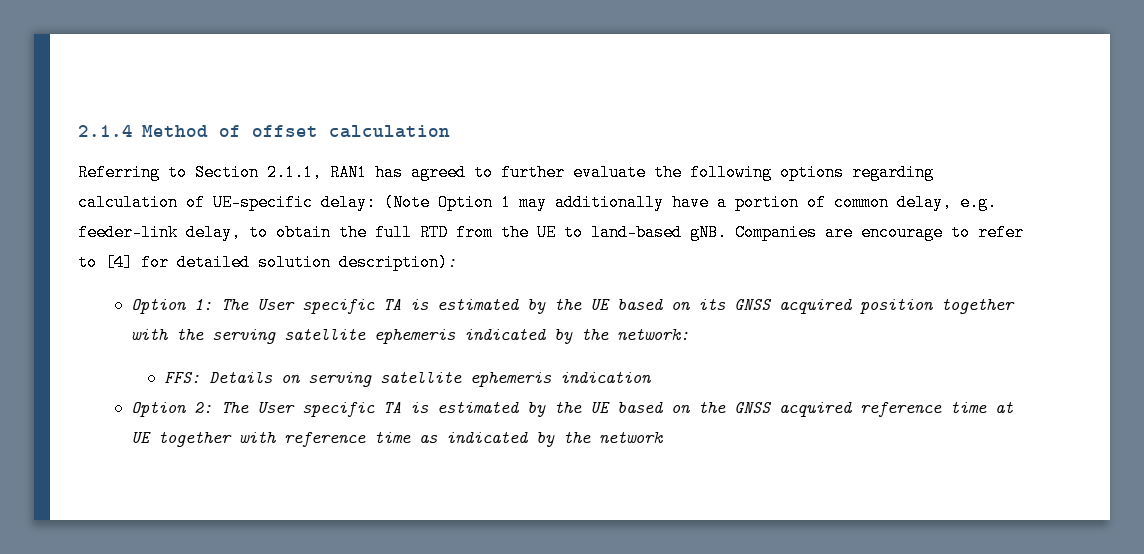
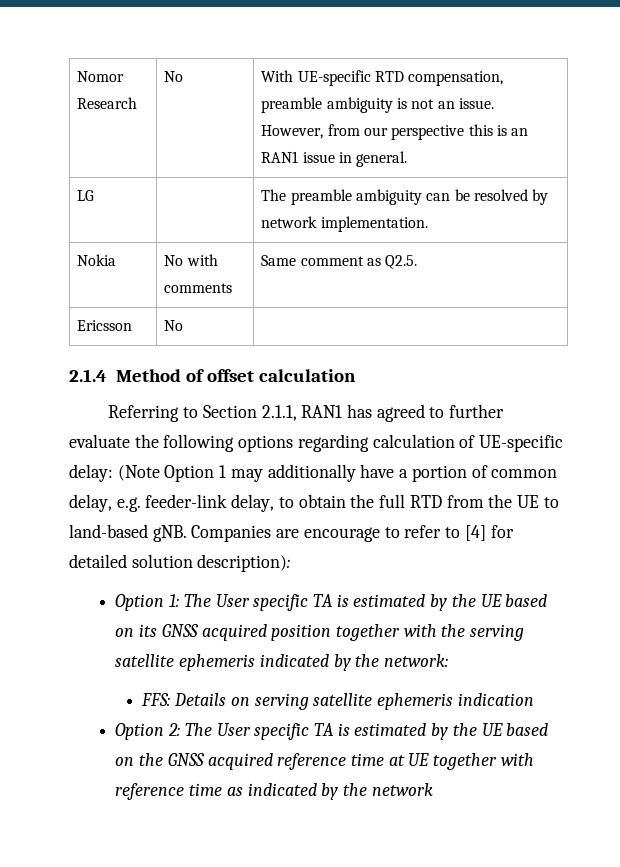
+ Nomor Research | No | With UE-specific RTD compensation, preamble ambiguity is not an issue. However, from our perspective this is an RAN1 issue in general.
+ LG | | The preamble ambiguity can be resolved by network implementation.
+ Nokia | No with comments | Same comment as Q2.5.
+ Ericsson | No |

